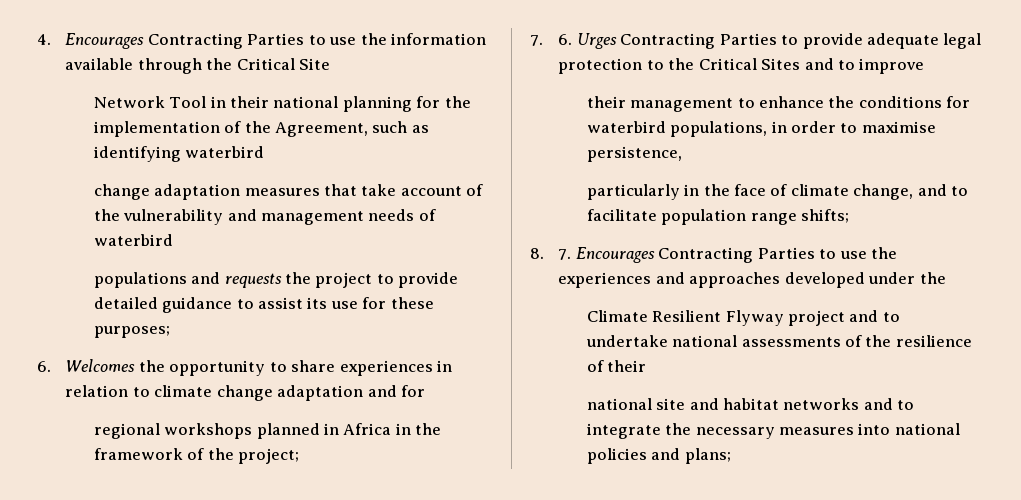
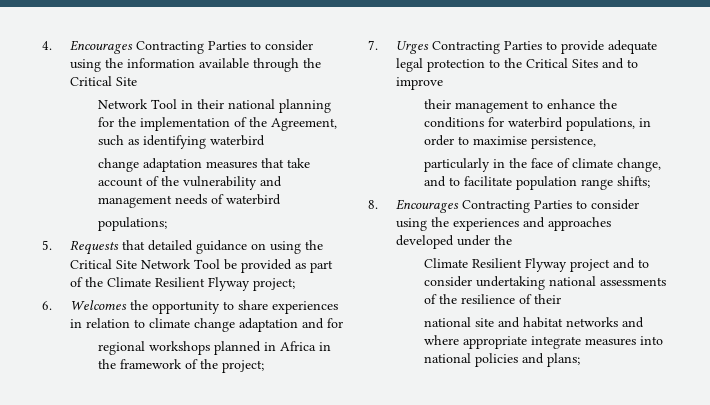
- 4. Encourages Contracting Parties to use the information available through the Critical Site
+ 4. Encourages Contracting Parties to consider using the information available through the Critical Site
- populations and requests the project to provide detailed guidance to assist its use for these purposes;
+ populations;
+ 5. Requests that detailed guidance on using the Critical Site Network Tool be provided as part of the Climate Resilient Flyway project;
- 7. 6. Urges Contracting Parties to provide adequate legal protection to the Critical Sites and to improve
+ 7. Urges Contracting Parties to provide adequate legal protection to the Critical Sites and to improve
- 8. 7. Encourages Contracting Parties to use the experiences and approaches developed under the
+ 8. Encourages Contracting Parties to consider using the experiences and approaches developed under the
- Climate Resilient Flyway project and to undertake national assessments of the resilience of their
+ Climate Resilient Flyway project and to consider undertaking national assessments of the resilience of their
- national site and habitat networks and to integrate the necessary measures into national policies and plans;
+ national site and habitat networks and where appropriate integrate measures into national policies and plans;

